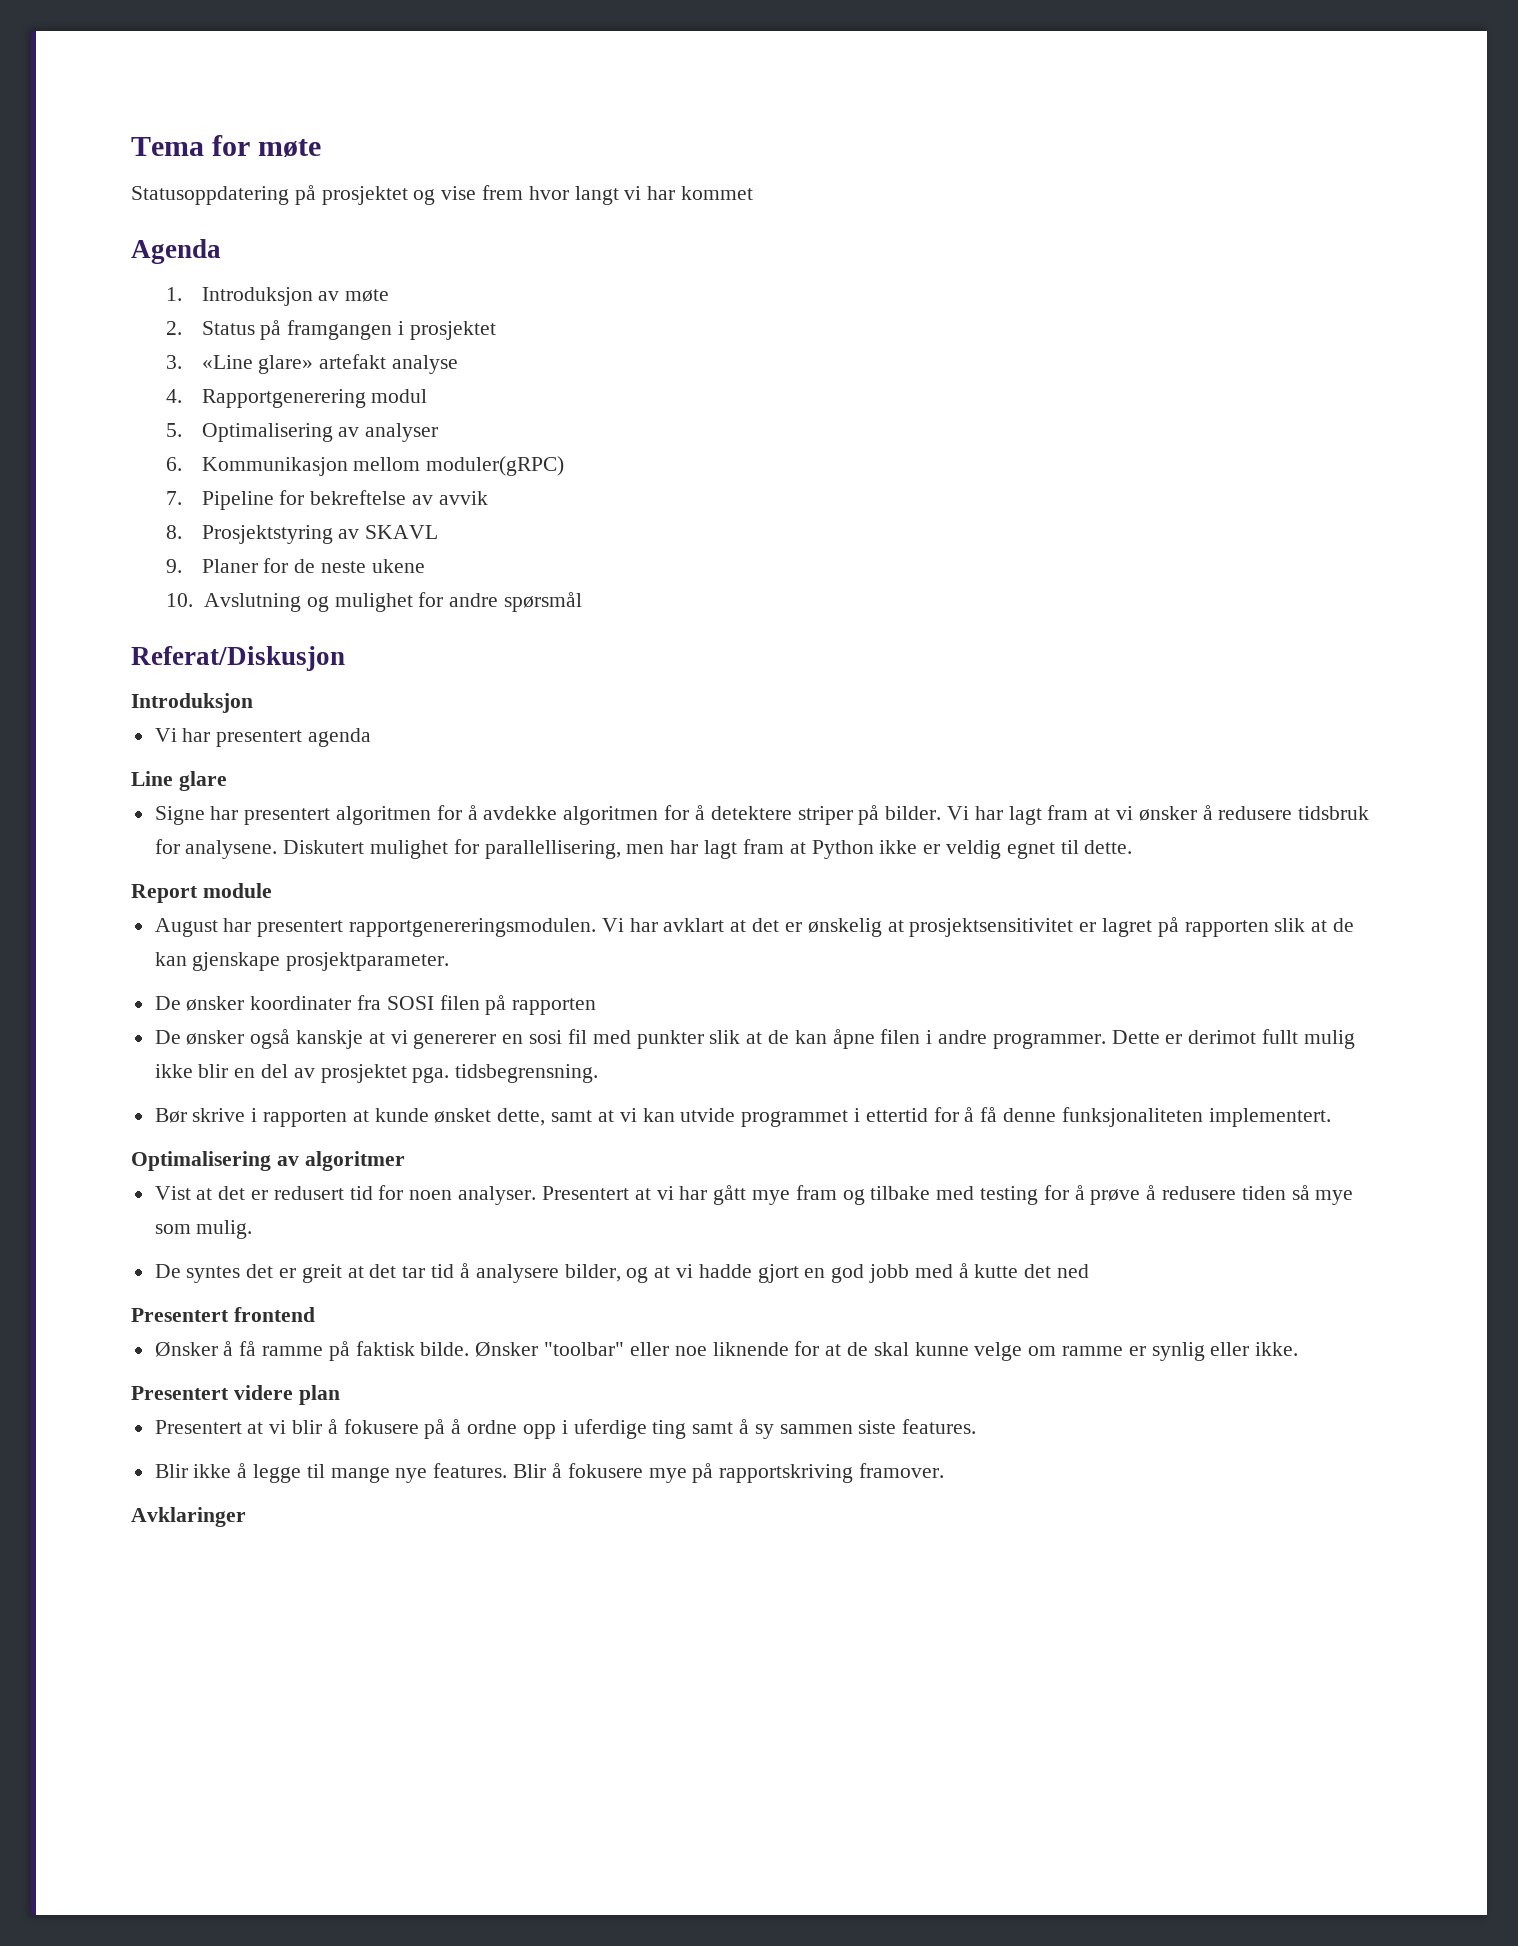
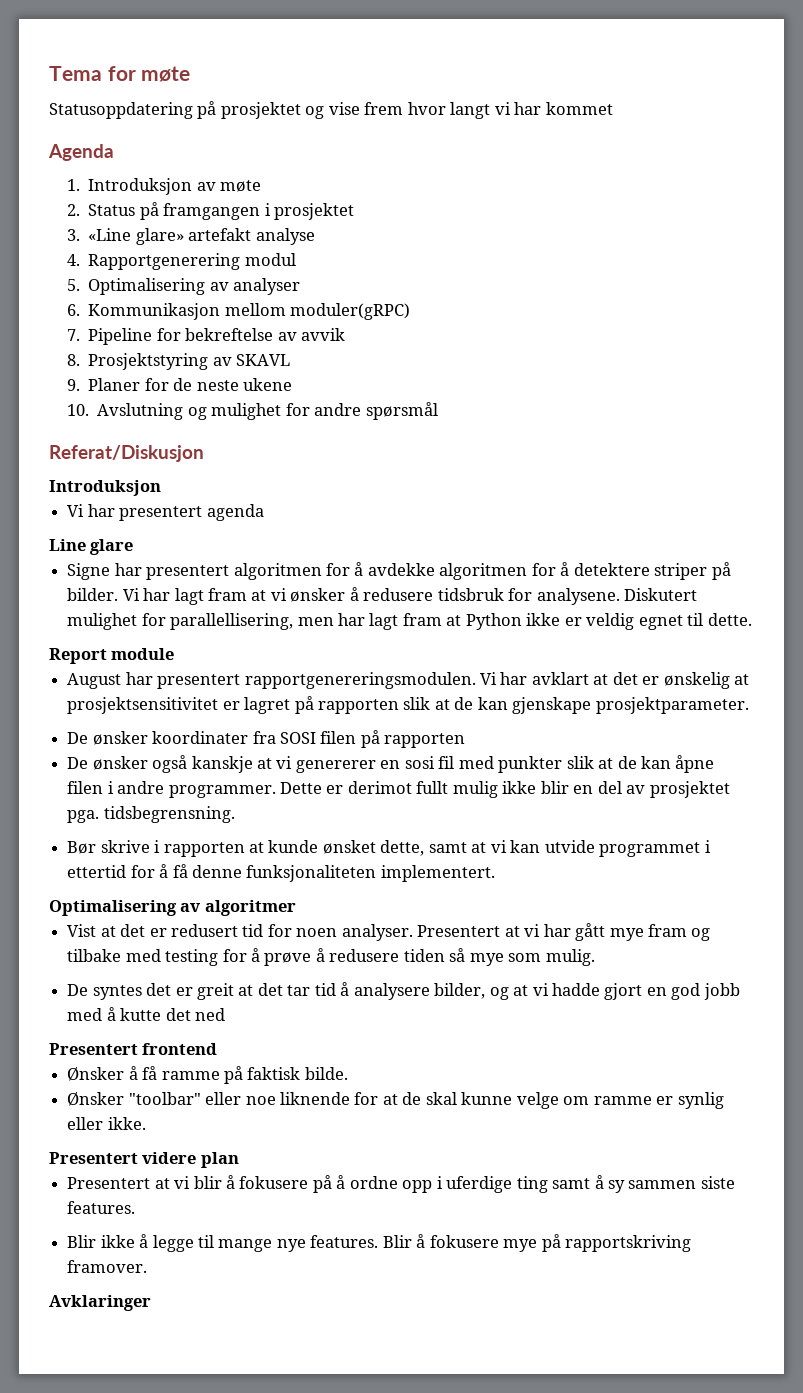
- Ønsker å få ramme på faktisk bilde. Ønsker "toolbar" eller noe liknende for at de skal kunne velge om ramme er synlig eller ikke.
+ Ønsker å få ramme på faktisk bilde.
+ Ønsker "toolbar" eller noe liknende for at de skal kunne velge om ramme er synlig eller ikke.

